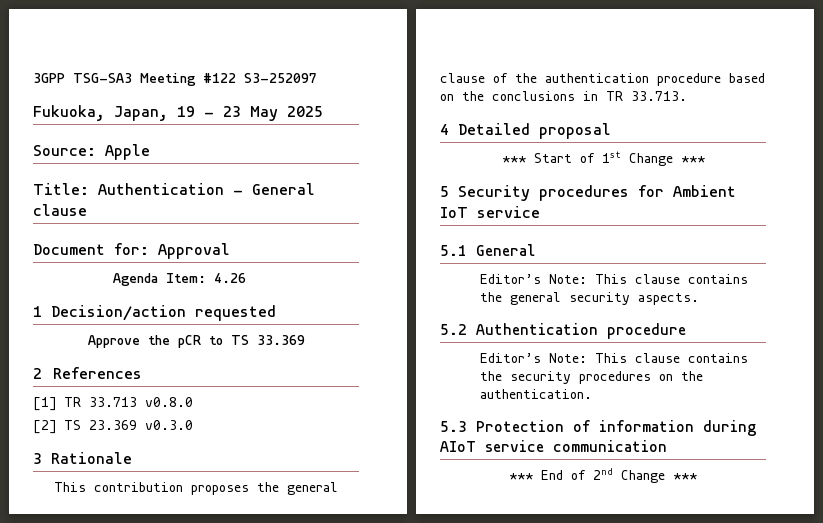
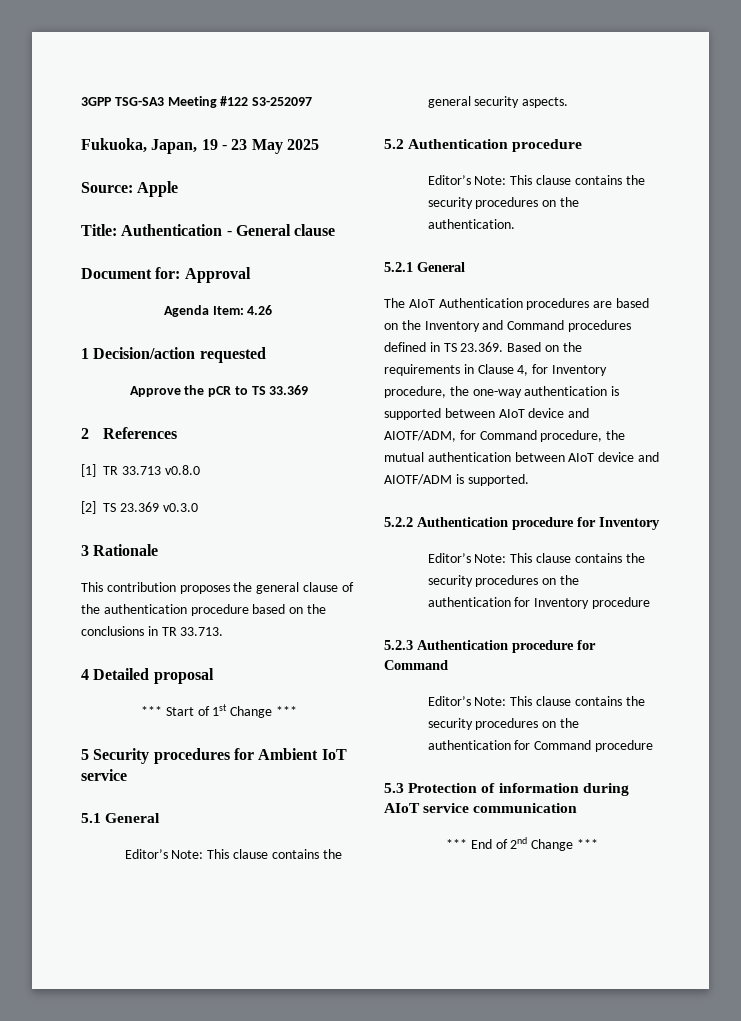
+ 5.2.1 General
+ The AIoT Authentication procedures are based on the Inventory and Command procedures defined in TS 23.369. Based on the requirements in Clause 4, for Inventory procedure, the one-way authentication is supported between AIoT device and AIOTF/ADM, for Command procedure, the mutual authentication between AIoT device and AIOTF/ADM is supported.
+ 5.2.2 Authentication procedure for Inventory
+ Editor’s Note: This clause contains the security procedures on the authentication for Inventory procedure
+ 5.2.3 Authentication procedure for Command
+ Editor’s Note: This clause contains the security procedures on the authentication for Command procedure

